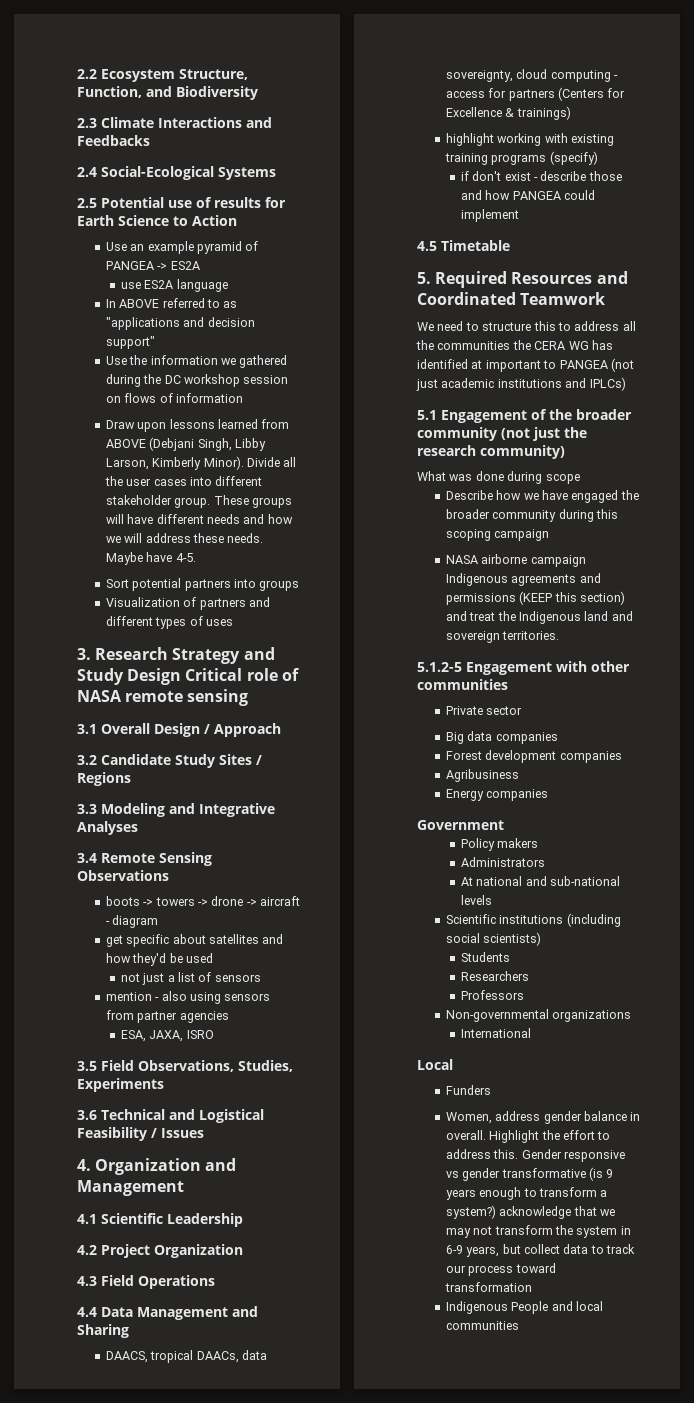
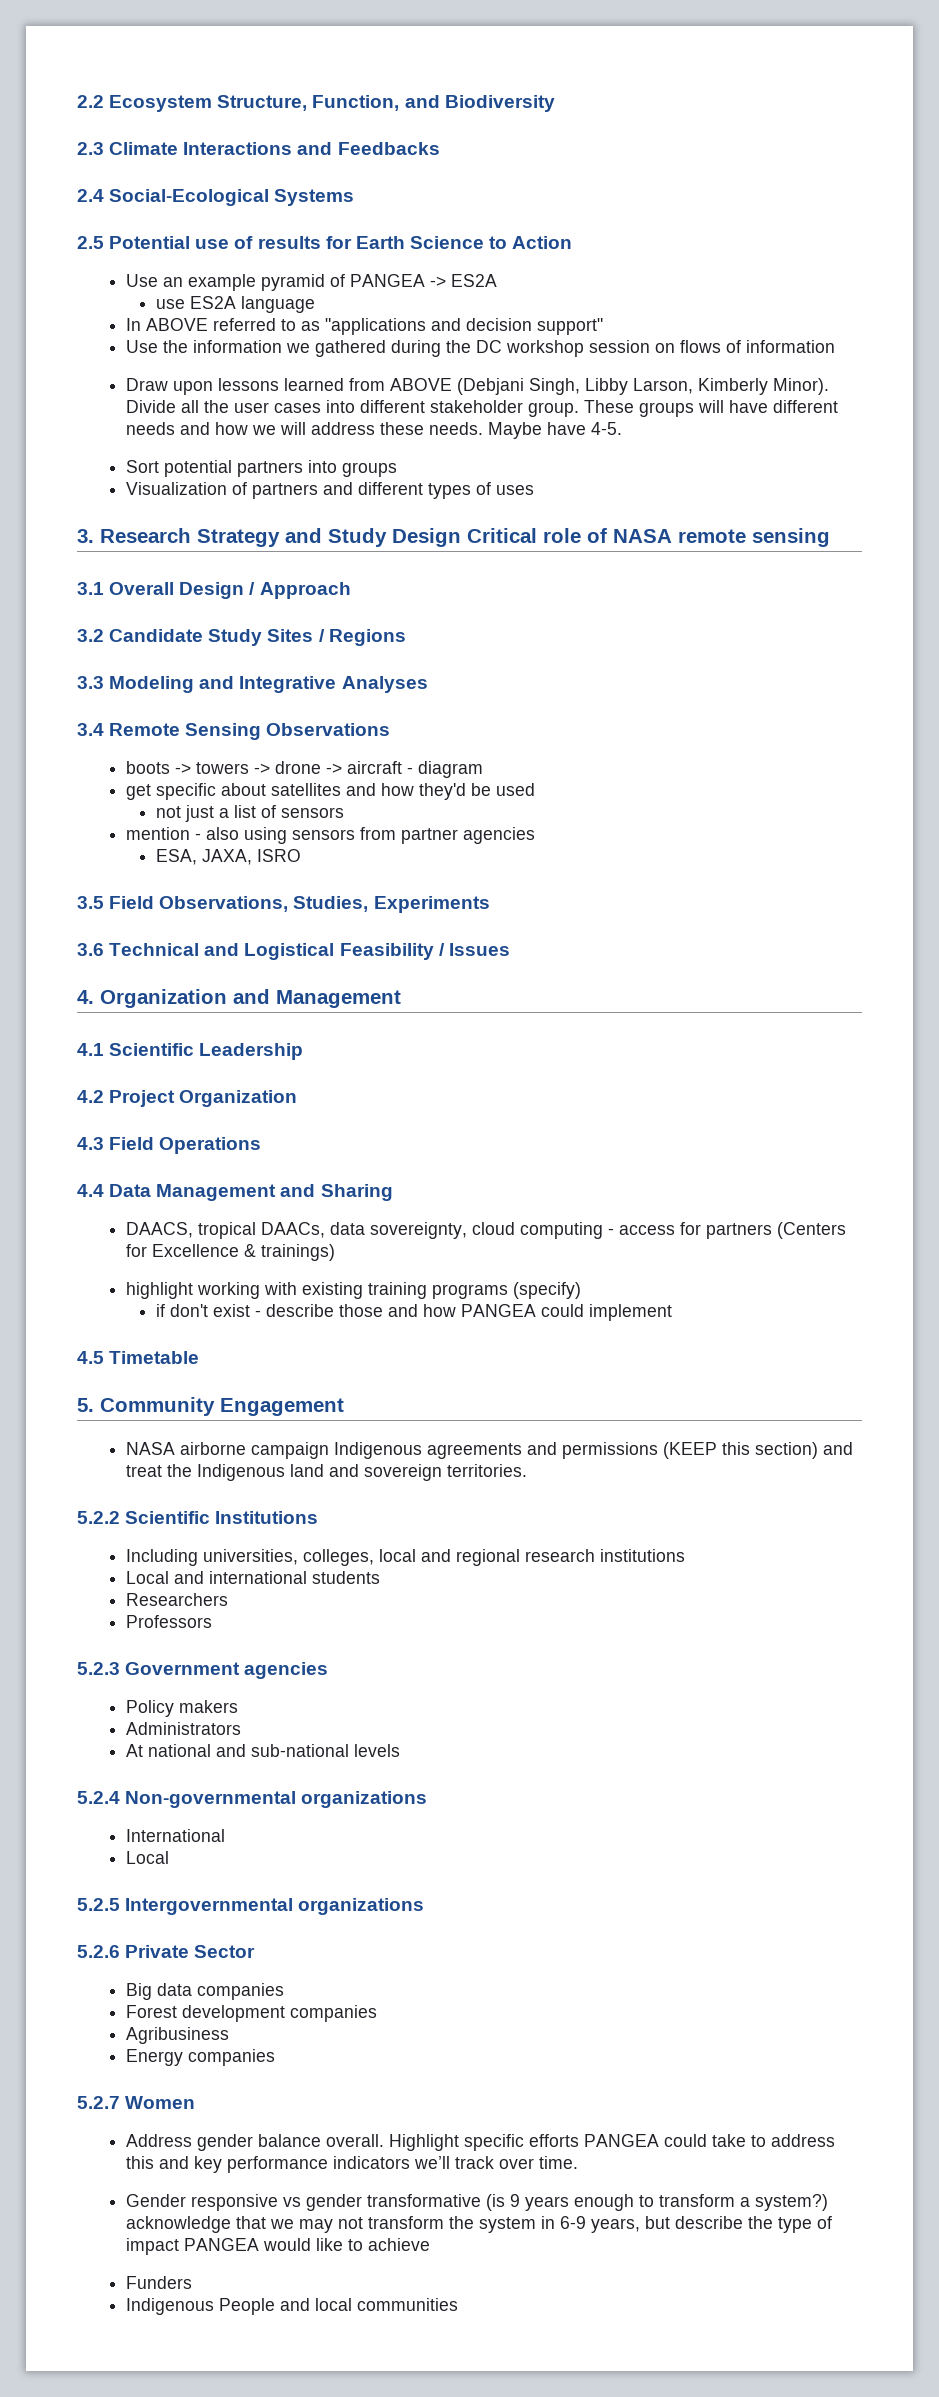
- 5. Required Resources and Coordinated Teamwork
- We need to structure this to address all the communities the CERA WG has identified at important to PANGEA (not just academic institutions and IPLCs)
- 5.1 Engagement of the broader community (not just the research community)
- What was done during scope
- Describe how we have engaged the broader community during this scoping campaign
+ 5. Community Engagement
- 5.1.2-5 Engagement with other communities
- Private sector
+ 5.2.2 Scientific Institutions
+ Including universities, colleges, local and regional research institutions
+ Local and international students
+ Researchers
+ Professors
+ 5.2.3 Government agencies
+ Policy makers
+ Administrators
+ At national and sub-national levels
+ 5.2.4 Non-governmental organizations
+ International
+ Local
+ 5.2.5 Intergovernmental organizations
+ 5.2.6 Private Sector
- Government
- Policy makers
- Administrators
- At national and sub-national levels
- Scientific institutions (including social scientists)
- Students
- Researchers
- Professors
- Non-governmental organizations
- International
- Local
- Funders
- Women, address gender balance in overall.
+ 5.2.7 Women
+ Address gender balance overall.
- Highlight the effort to address this. Gender responsive vs gender transformative (is 9 years enough to transform a system?) acknowledge that we may not transform the system in 6-9 years, but collect data to track our process toward transformation
+ Highlight specific efforts PANGEA could take to address this and key performance indicators we’ll track over time.
+ Gender responsive vs gender transformative (is 9 years enough to transform a system?) acknowledge that we may not transform the system in 6-9 years, but describe the type of impact PANGEA would like to achieve
+ Funders

